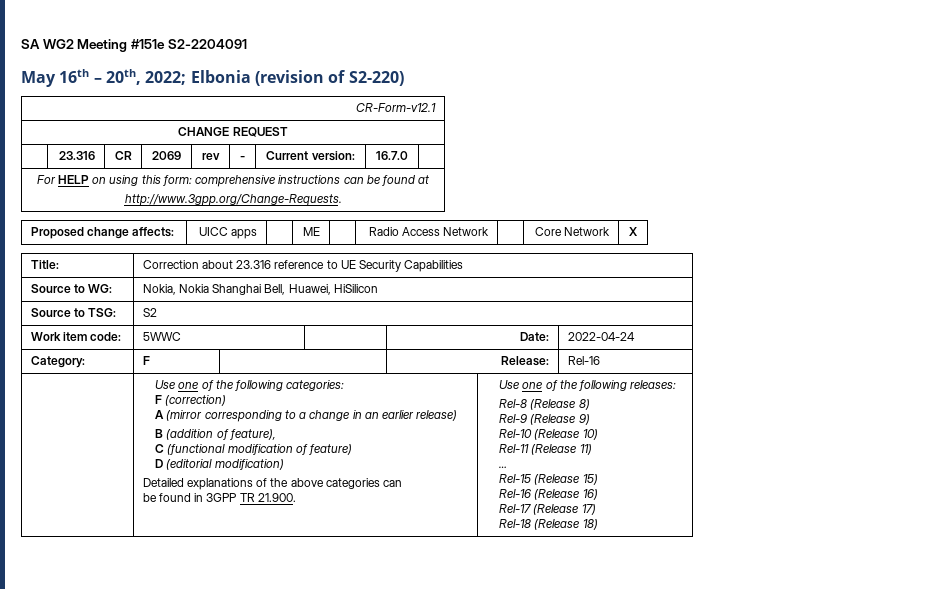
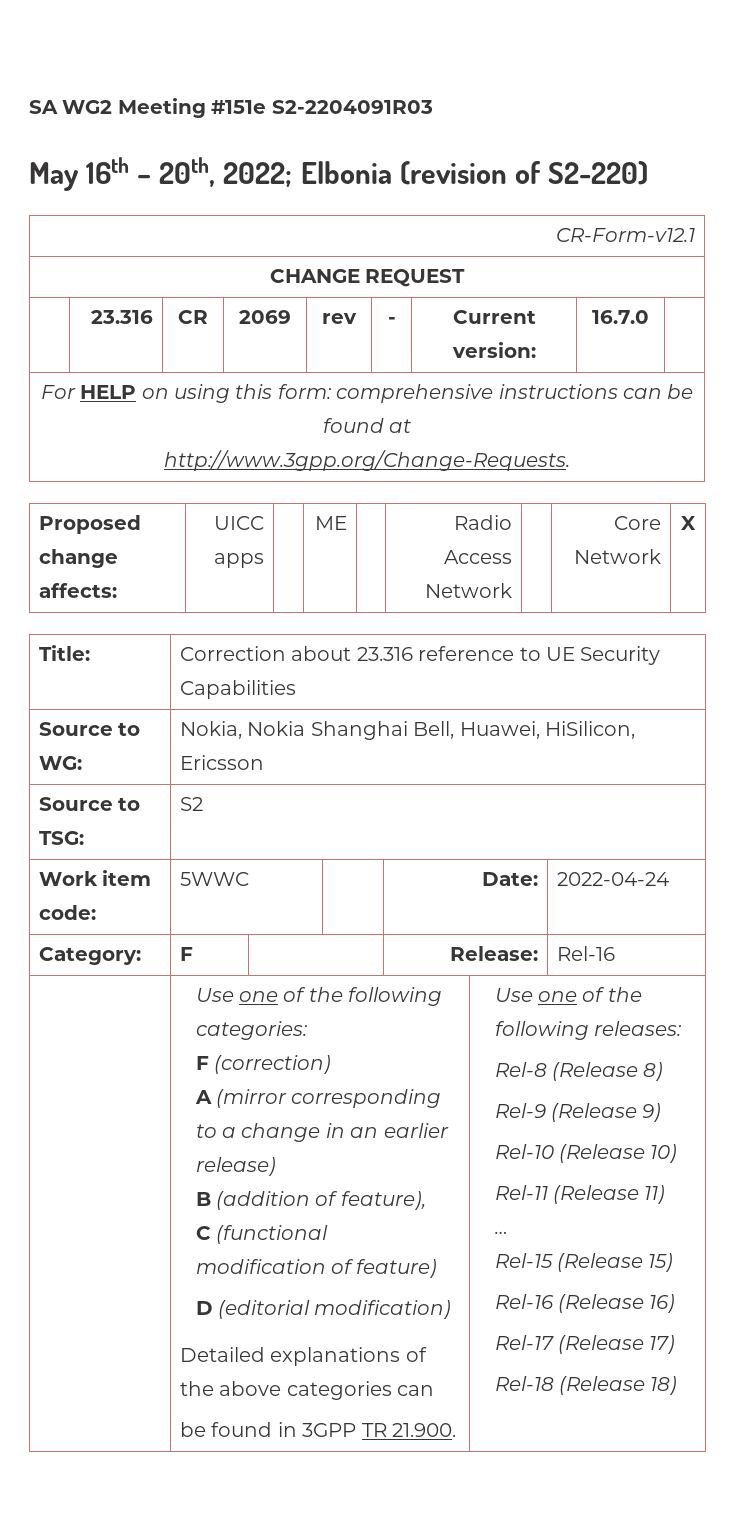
- SA WG2 Meeting #151e S2-2204091
+ SA WG2 Meeting #151e S2-2204091R03
- Source to WG: | Nokia, Nokia Shanghai Bell, Huawei, HiSilicon
+ Source to WG: | Nokia, Nokia Shanghai Bell, Huawei, HiSilicon, Ericsson

